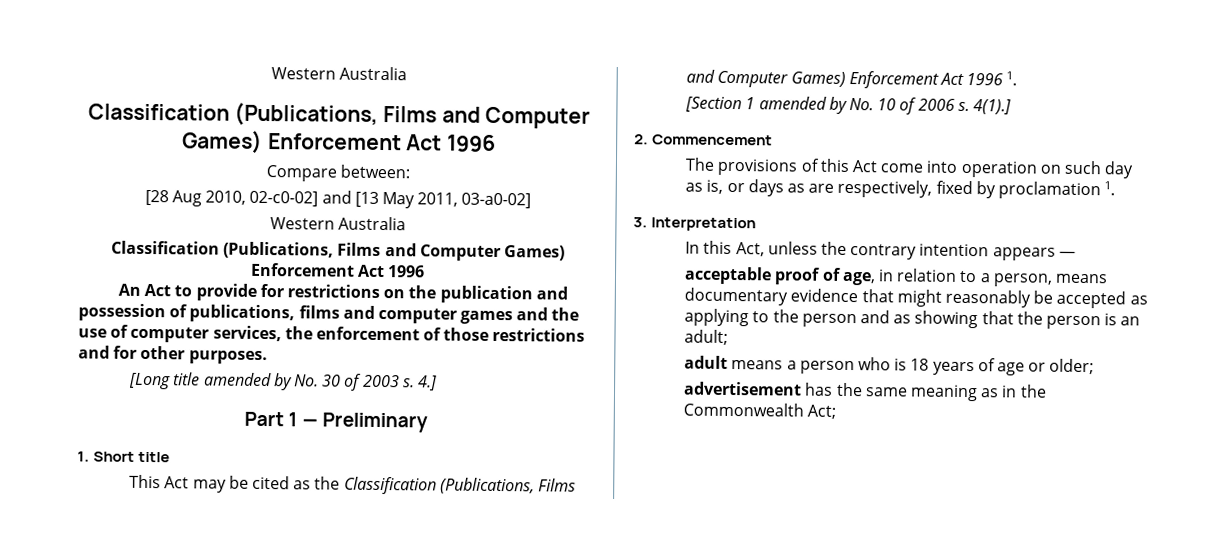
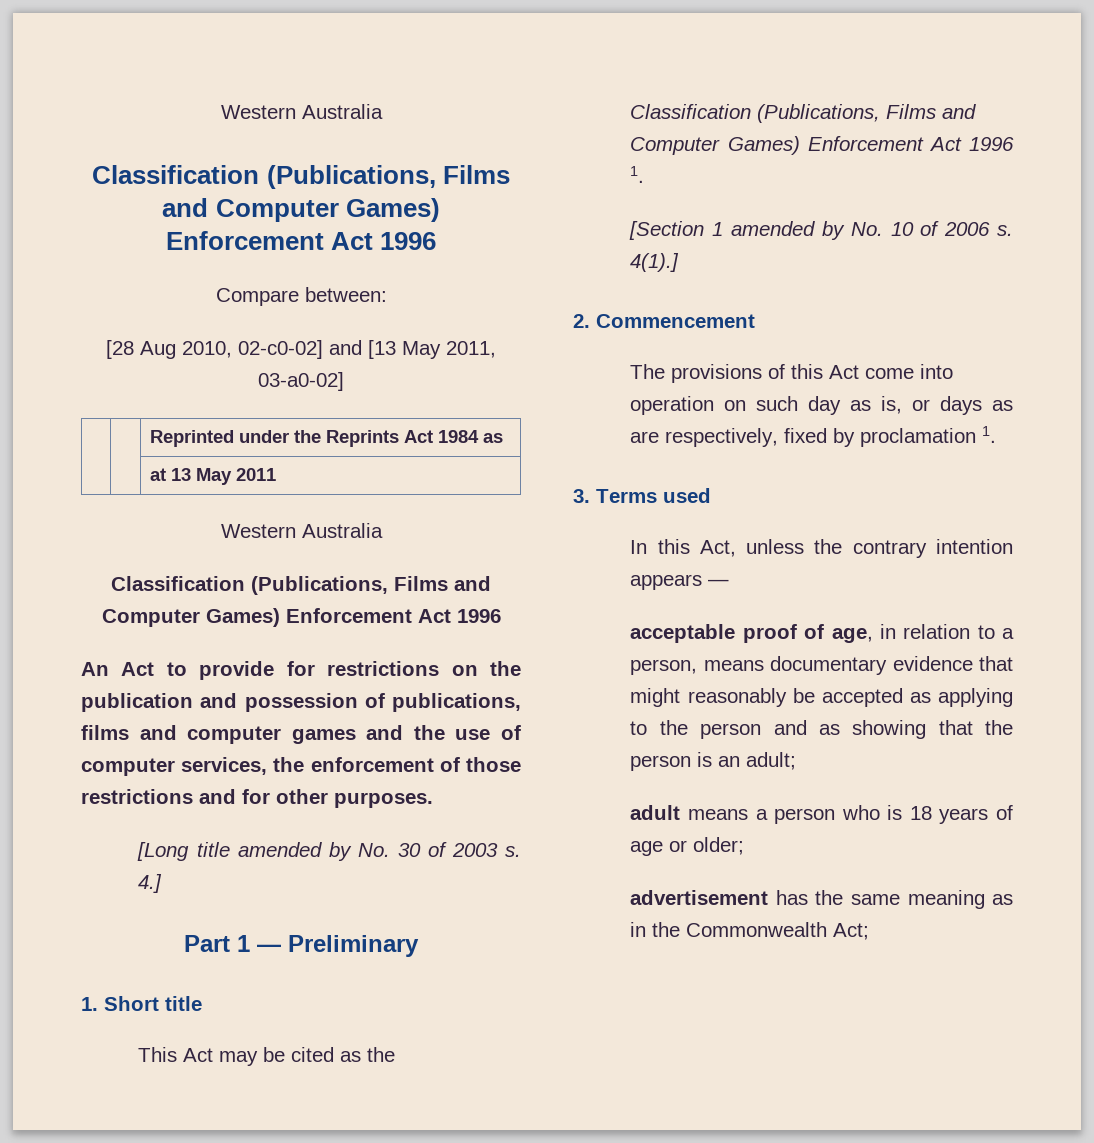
+ | | Reprinted under the Reprints Act 1984 as
+ | | at 13 May 2011
- 3. Interpretation
+ 3. Terms used

